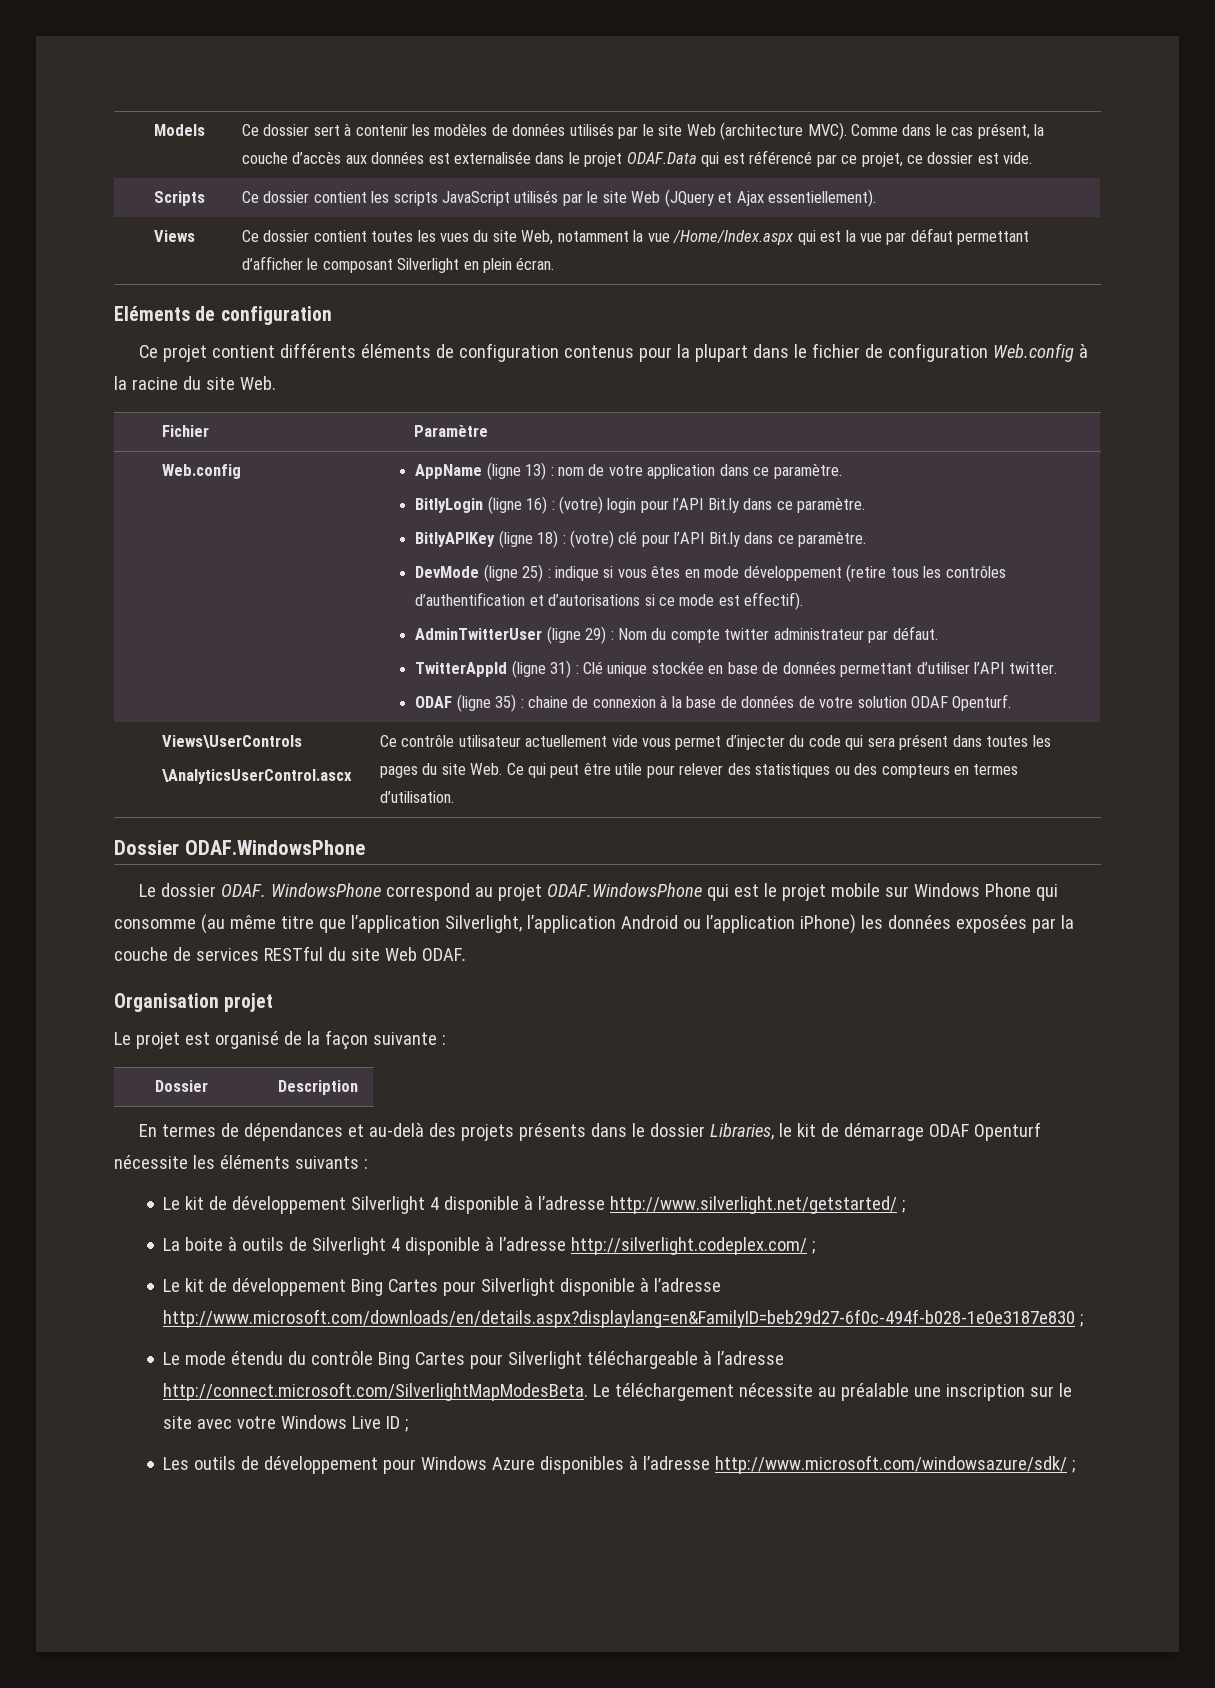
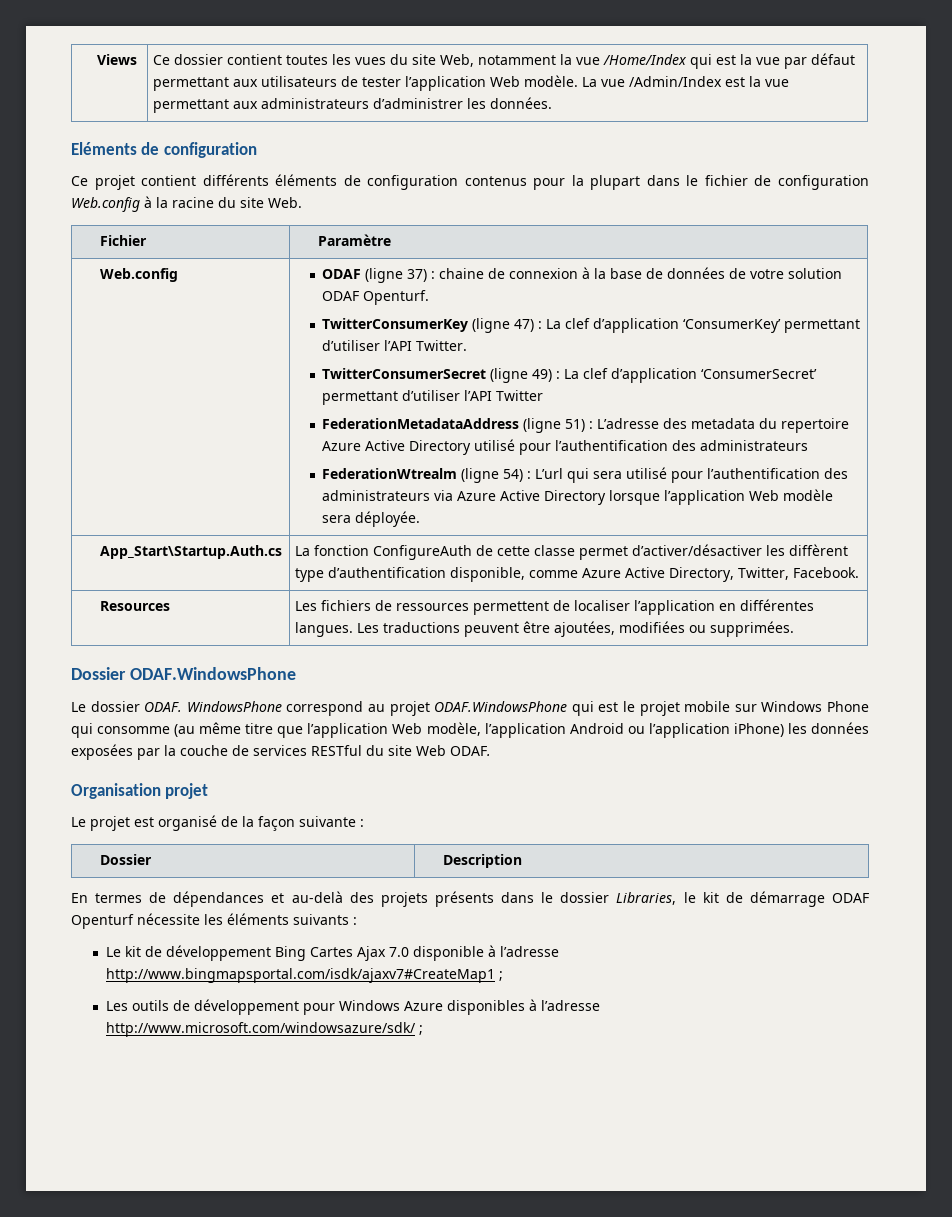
- Models | Ce dossier sert à contenir les modèles de données utilisés par le site Web (architecture MVC). Comme dans le cas présent, la couche d’accès aux données est externalisée dans le projet ODAF.Data qui est référencé par ce projet, ce dossier est vide.
- Scripts | Ce dossier contient les scripts JavaScript utilisés par le site Web (JQuery et Ajax essentiellement).
- Views | Ce dossier contient toutes les vues du site Web, notamment la vue /Home/Index.aspx qui est la vue par défaut permettant d’afficher le composant Silverlight en plein écran.
+ Views | Ce dossier contient toutes les vues du site Web, notamment la vue /Home/Index qui est la vue par défaut permettant aux utilisateurs de tester l’application Web modèle. La vue /Admin/Index est la vue permettant aux administrateurs d’administrer les données.
- AppName (ligne 13) : nom de votre application dans ce paramètre.
- BitlyLogin (ligne 16) : (votre) login pour l’API Bit.ly dans ce paramètre.
- BitlyAPIKey (ligne 18) : (votre) clé pour l’API Bit.ly dans ce paramètre.
- DevMode (ligne 25) : indique si vous êtes en mode développement (retire tous les contrôles d’authentification et d’autorisations si ce mode est effectif).
- AdminTwitterUser (ligne 29) : Nom du compte twitter administrateur par défaut.
- TwitterAppId (ligne 31) : Clé unique stockée en base de données permettant d’utiliser l’API twitter.
- ODAF (ligne 35) : chaine de connexion à la base de données de votre solution ODAF Openturf.
+ ODAF (ligne 37) : chaine de connexion à la base de données de votre solution ODAF Openturf.
- Views\UserControls
- \AnalyticsUserControl.ascx | Ce contrôle utilisateur actuellement vide vous permet d’injecter du code qui sera présent dans toutes les pages du site Web. Ce qui peut être utile pour relever des statistiques ou des compteurs en termes d’utilisation.
+ TwitterConsumerKey (ligne 47) : La clef d’application ‘ConsumerKey’ permettant d’utiliser l’API Twitter.
+ TwitterConsumerSecret (ligne 49) : La clef d’application ‘ConsumerSecret’ permettant d’utiliser l’API Twitter
+ FederationMetadataAddress (ligne 51) : L’adresse des metadata du repertoire Azure Active Directory utilisé pour l’authentification des administrateurs
+ FederationWtrealm (ligne 54) : L’url qui sera utilisé pour l’authentification des administrateurs via Azure Active Directory lorsque l’application Web modèle sera déployée.
+ App_Start\Startup.Auth.cs | La fonction ConfigureAuth de cette classe permet d’activer/désactiver les diffèrent type d’authentification disponible, comme Azure Active Directory, Twitter, Facebook.
+ Resources | Les fichiers de ressources permettent de localiser l’application en différentes langues. Les traductions peuvent être ajoutées, modifiées ou supprimées.
- WindowsPhone correspond au projet ODAF.WindowsPhone qui est le projet mobile sur Windows Phone qui consomme (au même titre que l’application Silverlight, l’application Android ou l’application iPhone) les données exposées par la couche de services RESTful du site Web ODAF.
+ WindowsPhone correspond au projet ODAF.WindowsPhone qui est le projet mobile sur Windows Phone qui consomme (au même titre que l’application Web modèle, l’application Android ou l’application iPhone) les données exposées par la couche de services RESTful du site Web ODAF.
- Le kit de développement Silverlight 4 disponible à l’adresse http://www.silverlight.net/getstarted/ ;
- La boite à outils de Silverlight 4 disponible à l’adresse http://silverlight.codeplex.com/ ;
- Le kit de développement Bing Cartes pour Silverlight disponible à l’adresse http://www.microsoft.com/downloads/en/details.aspx?displaylang=en&FamilyID=beb29d27-6f0c-494f-b028-1e0e3187e830 ;
- Le mode étendu du contrôle Bing Cartes pour Silverlight téléchargeable à l’adresse http://connect.microsoft.com/SilverlightMapModesBeta. Le téléchargement nécessite au préalable une inscription sur le site avec votre Windows Live ID ;
+ Le kit de développement Bing Cartes Ajax 7.0 disponible à l’adresse http://www.bingmapsportal.com/isdk/ajaxv7#CreateMap1 ;

